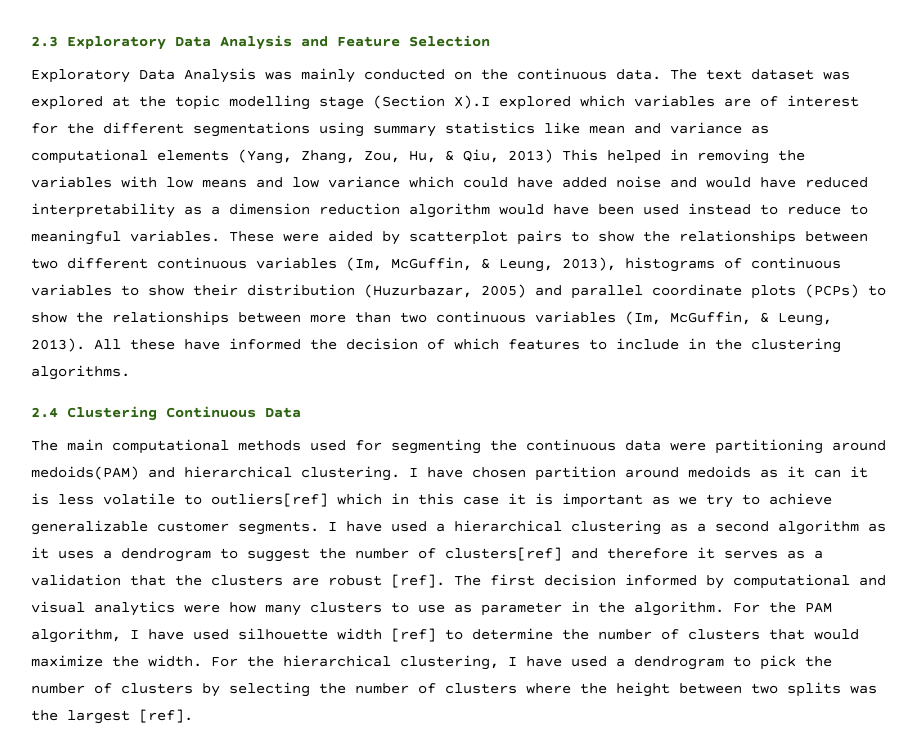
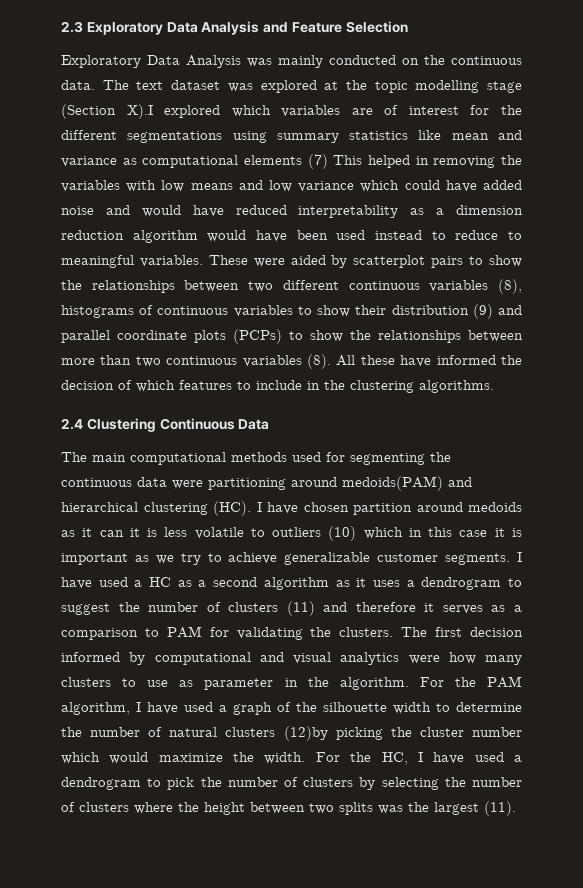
- The text dataset was explored at the topic modelling stage (Section X).I explored which variables are of interest for the different segmentations using summary statistics like mean and variance as computational elements (Yang, Zhang, Zou, Hu, & Qiu, 2013) This helped in removing the variables with low means and low variance which could have added noise and would have reduced interpretability as a dimension reduction algorithm would have been used instead to reduce to meaningful variables.
+ The text dataset was explored at the topic modelling stage (Section X).I explored which variables are of interest for the different segmentations using summary statistics like mean and variance as computational elements (7) This helped in removing the variables with low means and low variance which could have added noise and would have reduced interpretability as a dimension reduction algorithm would have been used instead to reduce to meaningful variables.
- These were aided by scatterplot pairs to show the relationships between two different continuous variables (Im, McGuffin, & Leung, 2013), histograms of continuous variables to show their distribution (Huzurbazar, 2005) and parallel coordinate plots (PCPs) to show the relationships between more than two continuous variables (Im, McGuffin, & Leung, 2013).
+ These were aided by scatterplot pairs to show the relationships between two different continuous variables (8), histograms of continuous variables to show their distribution (9) and parallel coordinate plots (PCPs) to show the relationships between more than two continuous variables (8).
- The main computational methods used for segmenting the continuous data were partitioning around medoids(PAM) and hierarchical clustering. I have chosen partition around medoids as it can it is less volatile to outliers[ref] which in this case it is important as we try to achieve generalizable customer segments.
+ The main computational methods used for segmenting the continuous data were partitioning around medoids(PAM) and hierarchical clustering (HC). I have chosen partition around medoids as it can it is less volatile to outliers (10) which in this case it is important as we try to achieve generalizable customer segments.
- I have used a hierarchical clustering as a second algorithm as it uses a dendrogram to suggest the number of clusters[ref] and therefore it serves as a validation that the clusters are robust [ref].
+ I have used a HC as a second algorithm as it uses a dendrogram to suggest the number of clusters (11) and therefore it serves as a comparison to PAM for validating the clusters.
- For the PAM algorithm, I have used silhouette width [ref] to determine the number of clusters that would maximize the width.
+ For the PAM algorithm, I have used a graph of the silhouette width to determine the number of natural clusters (12)by picking the cluster number which would maximize the width.
- For the hierarchical clustering, I have used a dendrogram to pick the number of clusters by selecting the number of clusters where the height between two splits was the largest [ref].
+ For the HC, I have used a dendrogram to pick the number of clusters by selecting the number of clusters where the height between two splits was the largest (11).

